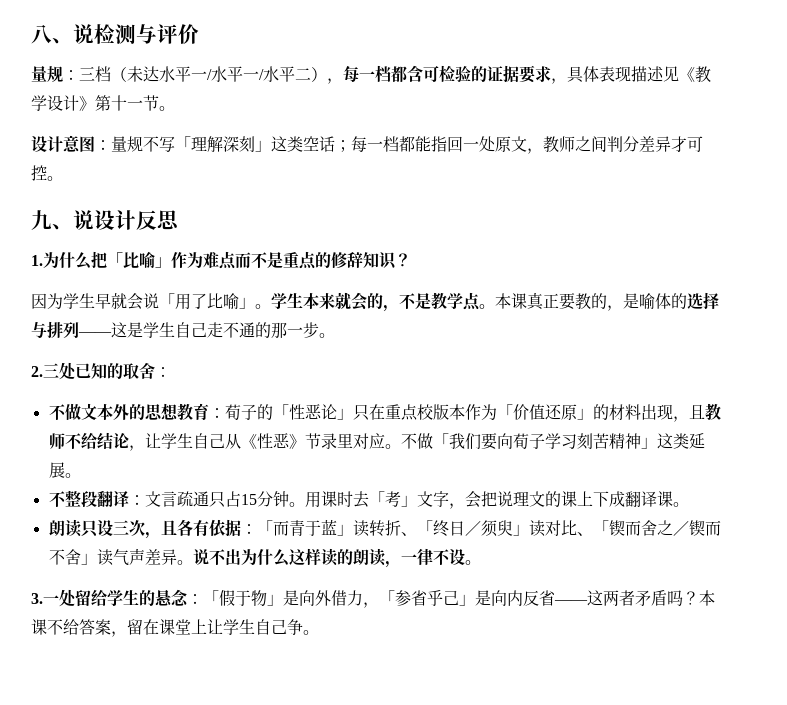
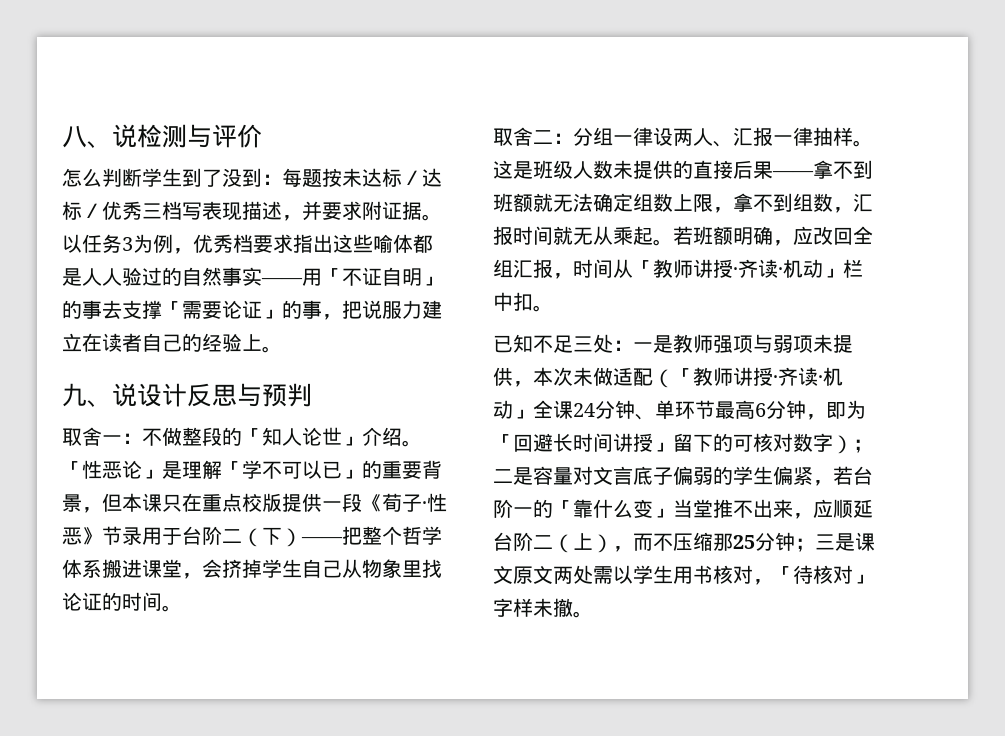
- 量规：三档（未达水平一/水平一/水平二），每一档都含可检验的证据要求，具体表现描述见《教学设计》第十一节。
- 设计意图：量规不写「理解深刻」这类空话；每一档都能指回一处原文，教师之间判分差异才可控。
- 九、说设计反思
- 1.为什么把「比喻」作为难点而不是重点的修辞知识？
- 因为学生早就会说「用了比喻」。学生本来就会的，不是教学点。本课真正要教的，是喻体的选择与排列——这是学生自己走不通的那一步。
- 2.三处已知的取舍：
- 不做文本外的思想教育：荀子的「性恶论」只在重点校版本作为「价值还原」的材料出现，且教师不给结论，让学生自己从《性恶》节录里对应。不做「我们要向荀子学习刻苦精神」这类延展。
- 不整段翻译：文言疏通只占15分钟。用课时去「考」文字，会把说理文的课上下成翻译课。
- 朗读只设三次，且各有依据：「而青于蓝」读转折、「终日／须臾」读对比、「锲而舍之／锲而不舍」读气声差异。说不出为什么这样读的朗读，一律不设。
- 3.一处留给学生的悬念：「假于物」是向外借力，「参省乎己」是向内反省——这两者矛盾吗？本课不给答案，留在课堂上让学生自己争。
+ 怎么判断学生到了没到：每题按未达标／达标／优秀三档写表现描述，并要求附证据。以任务3为例，优秀档要求指出这些喻体都是人人验过的自然事实——用「不证自明」的事去支撑「需要论证」的事，把说服力建立在读者自己的经验上。
+ 九、说设计反思与预判
+ 取舍一：不做整段的「知人论世」介绍。「性恶论」是理解「学不可以已」的重要背景，但本课只在重点校版提供一段《荀子·性恶》节录用于台阶二（下）——把整个哲学体系搬进课堂，会挤掉学生自己从物象里找论证的时间。
+ 取舍二：分组一律设两人、汇报一律抽样。这是班级人数未提供的直接后果——拿不到班额就无法确定组数上限，拿不到组数，汇报时间就无从乘起。若班额明确，应改回全组汇报，时间从「教师讲授·齐读·机动」栏中扣。
+ 已知不足三处：一是教师强项与弱项未提供，本次未做适配（「教师讲授·齐读·机动」全课24分钟、单环节最高6分钟，即为「回避长时间讲授」留下的可核对数字）；二是容量对文言底子偏弱的学生偏紧，若台阶一的「靠什么变」当堂推不出来，应顺延台阶二（上），而不压缩那25分钟；三是课文原文两处需以学生用书核对，「待核对」字样未撤。

